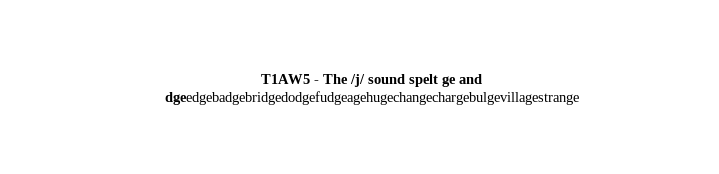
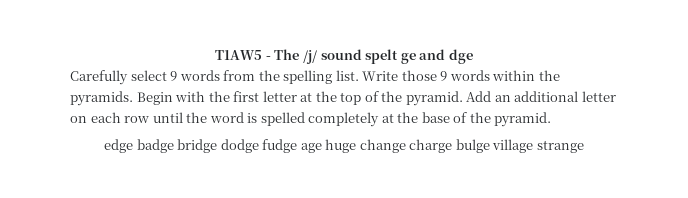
- T1AW5 - The /j/ sound spelt ge and dgeedgebadgebridgedodgefudgeagehugechangechargebulgevillagestrange
+ T1AW5 - The /j/ sound spelt ge and dge
+ Carefully select 9 words from the spelling list. Write those 9 words within the pyramids. Begin with the first letter at the top of the pyramid. Add an additional letter on each row until the word is spelled completely at the base of the pyramid.
+ edge badge bridge dodge fudge age huge change charge bulge village strange

